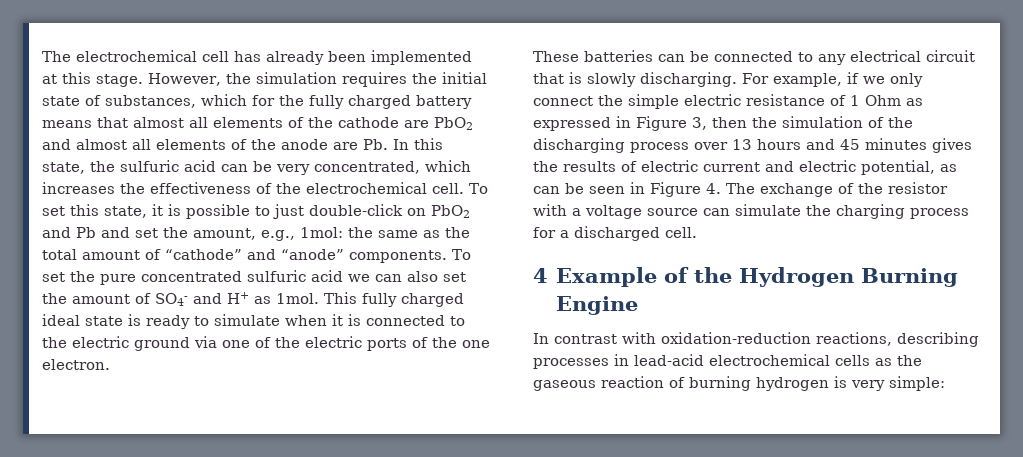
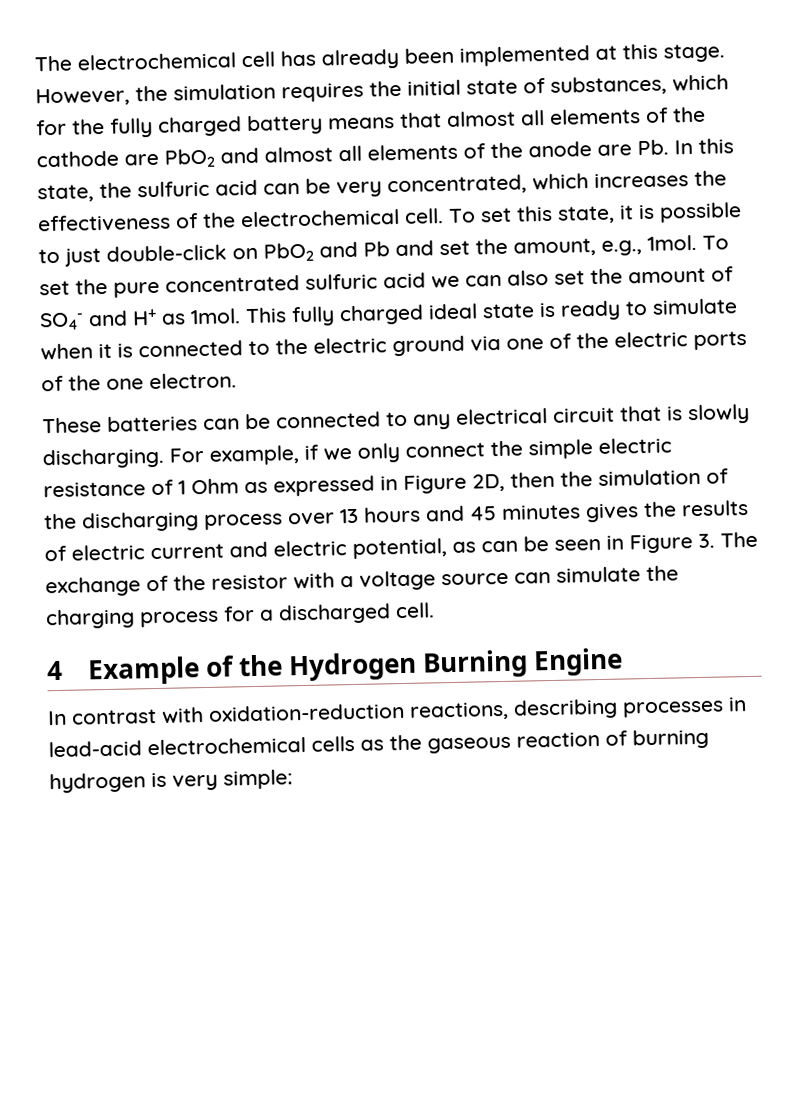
- To set this state, it is possible to just double-click on PbO2 and Pb and set the amount, e.g., 1mol: the same as the total amount of “cathode” and “anode” components.
+ To set this state, it is possible to just double-click on PbO2 and Pb and set the amount, e.g., 1mol.
- For example, if we only connect the simple electric resistance of 1 Ohm as expressed in Figure 3, then the simulation of the discharging process over 13 hours and 45 minutes gives the results of electric current and electric potential, as can be seen in Figure 4. The exchange of the resistor with a voltage source can simulate the charging process for a discharged cell.
+ For example, if we only connect the simple electric resistance of 1 Ohm as expressed in Figure 2D, then the simulation of the discharging process over 13 hours and 45 minutes gives the results of electric current and electric potential, as can be seen in Figure 3. The exchange of the resistor with a voltage source can simulate the charging process for a discharged cell.

